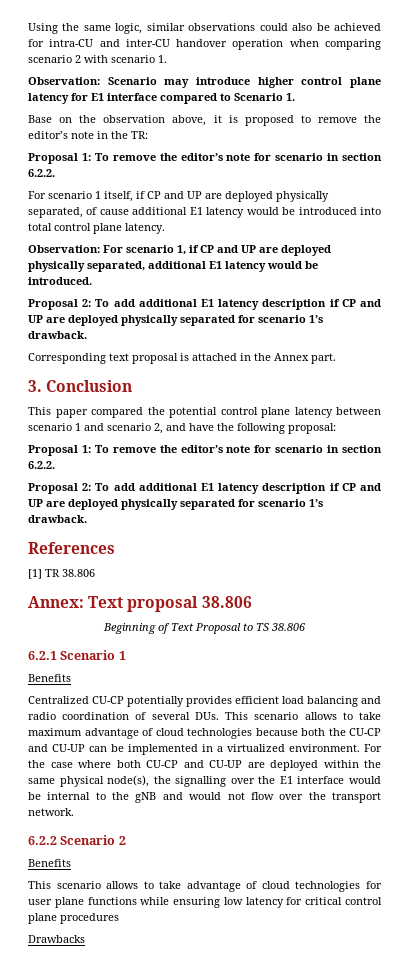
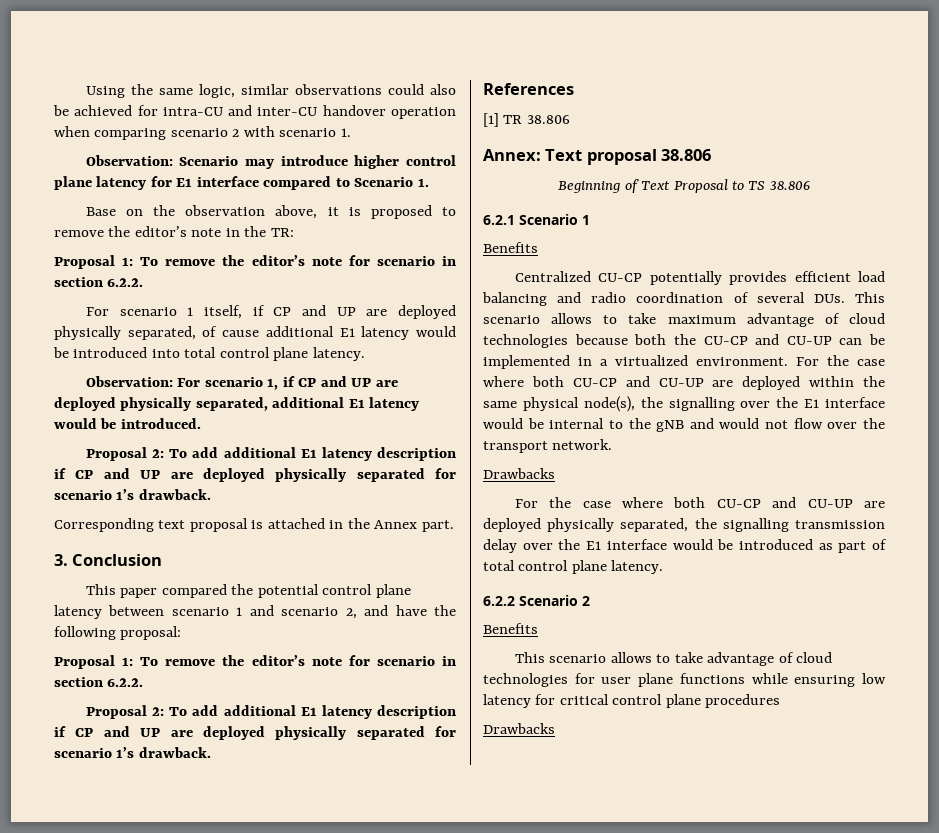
  For the case where both CU-CP and CU-UP are deployed within the same physical node(s), the signalling over the E1 interface would be internal to the gNB and would not flow over the transport network.
+ Drawbacks
+ For the case where both CU-CP and CU-UP are deployed physically separated, the signalling transmission delay over the E1 interface would be introduced as part of total control plane latency.

